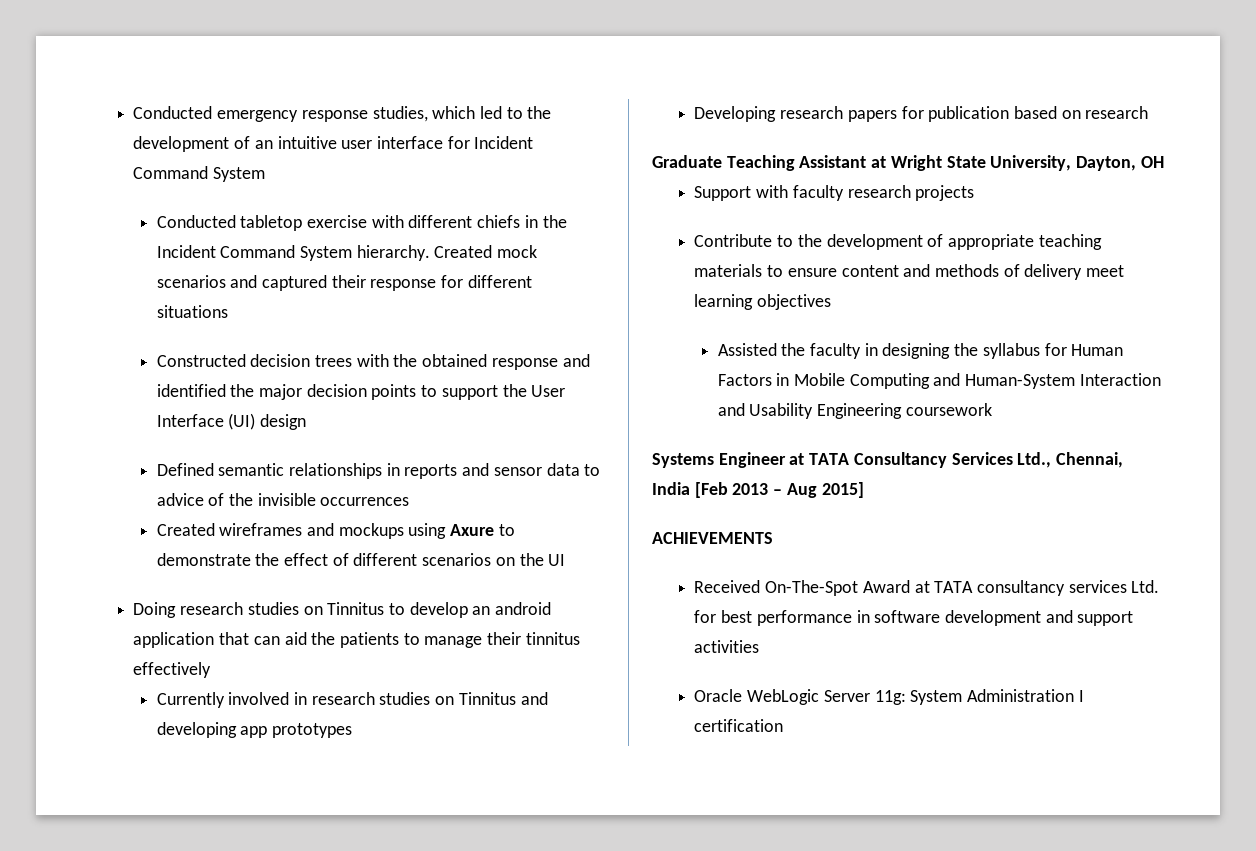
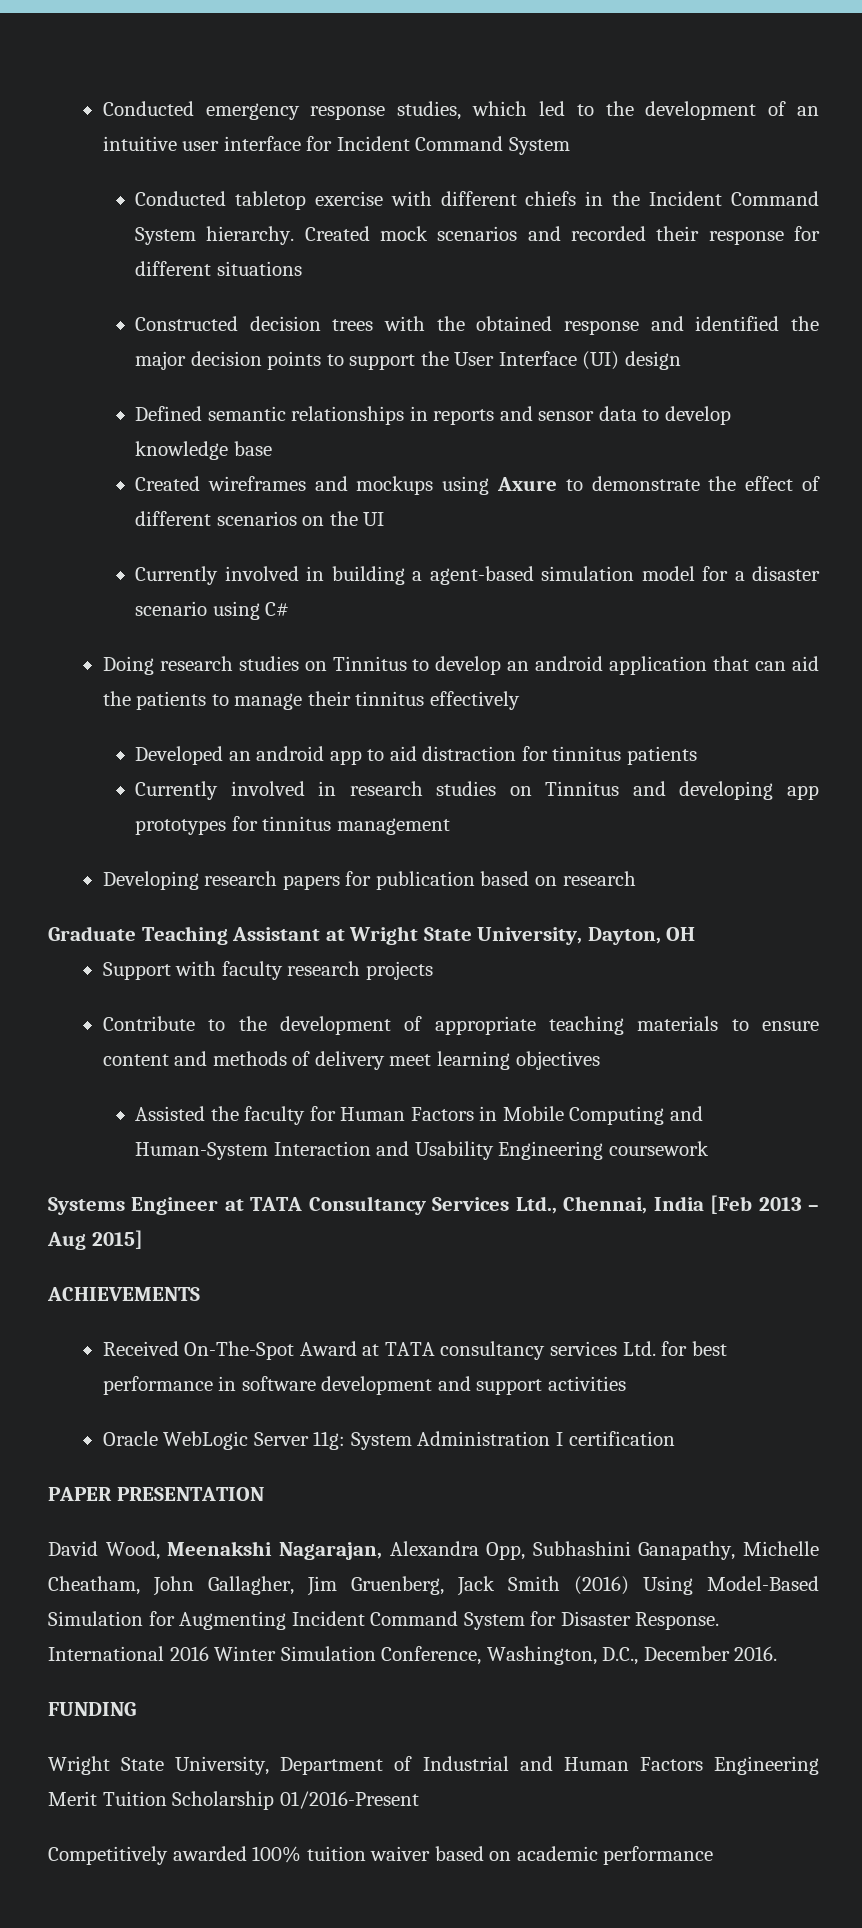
- Created mock scenarios and captured their response for different situations
+ Created mock scenarios and recorded their response for different situations
- Defined semantic relationships in reports and sensor data to advice of the invisible occurrences
+ Defined semantic relationships in reports and sensor data to develop knowledge base
+ Currently involved in building a agent-based simulation model for a disaster scenario using C#
+ Developed an android app to aid distraction for tinnitus patients
- Currently involved in research studies on Tinnitus and developing app prototypes
+ Currently involved in research studies on Tinnitus and developing app prototypes for tinnitus management
- Assisted the faculty in designing the syllabus for Human Factors in Mobile Computing and Human-System Interaction and Usability Engineering coursework
+ Assisted the faculty for Human Factors in Mobile Computing and Human-System Interaction and Usability Engineering coursework
+ PAPER PRESENTATION
+ David Wood, Meenakshi Nagarajan, Alexandra Opp, Subhashini Ganapathy, Michelle Cheatham, John Gallagher, Jim Gruenberg, Jack Smith (2016) Using Model-Based Simulation for Augmenting Incident Command System for Disaster Response. International 2016 Winter Simulation Conference, Washington, D.C., December 2016.
+ FUNDING
+ Wright State University, Department of Industrial and Human Factors Engineering Merit Tuition Scholarship 01/2016-Present
+ Competitively awarded 100% tuition waiver based on academic performance

